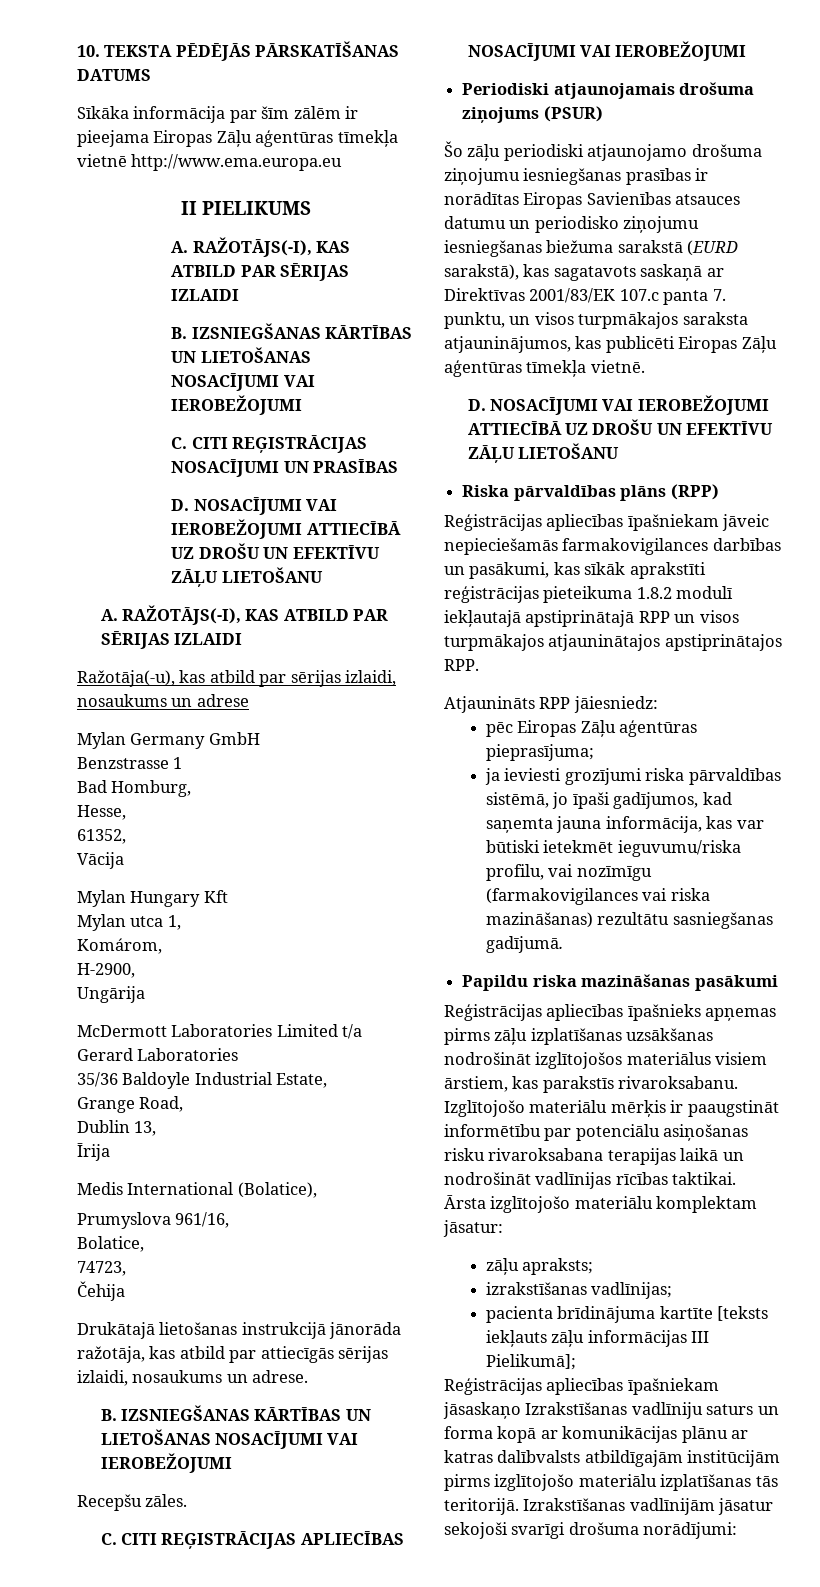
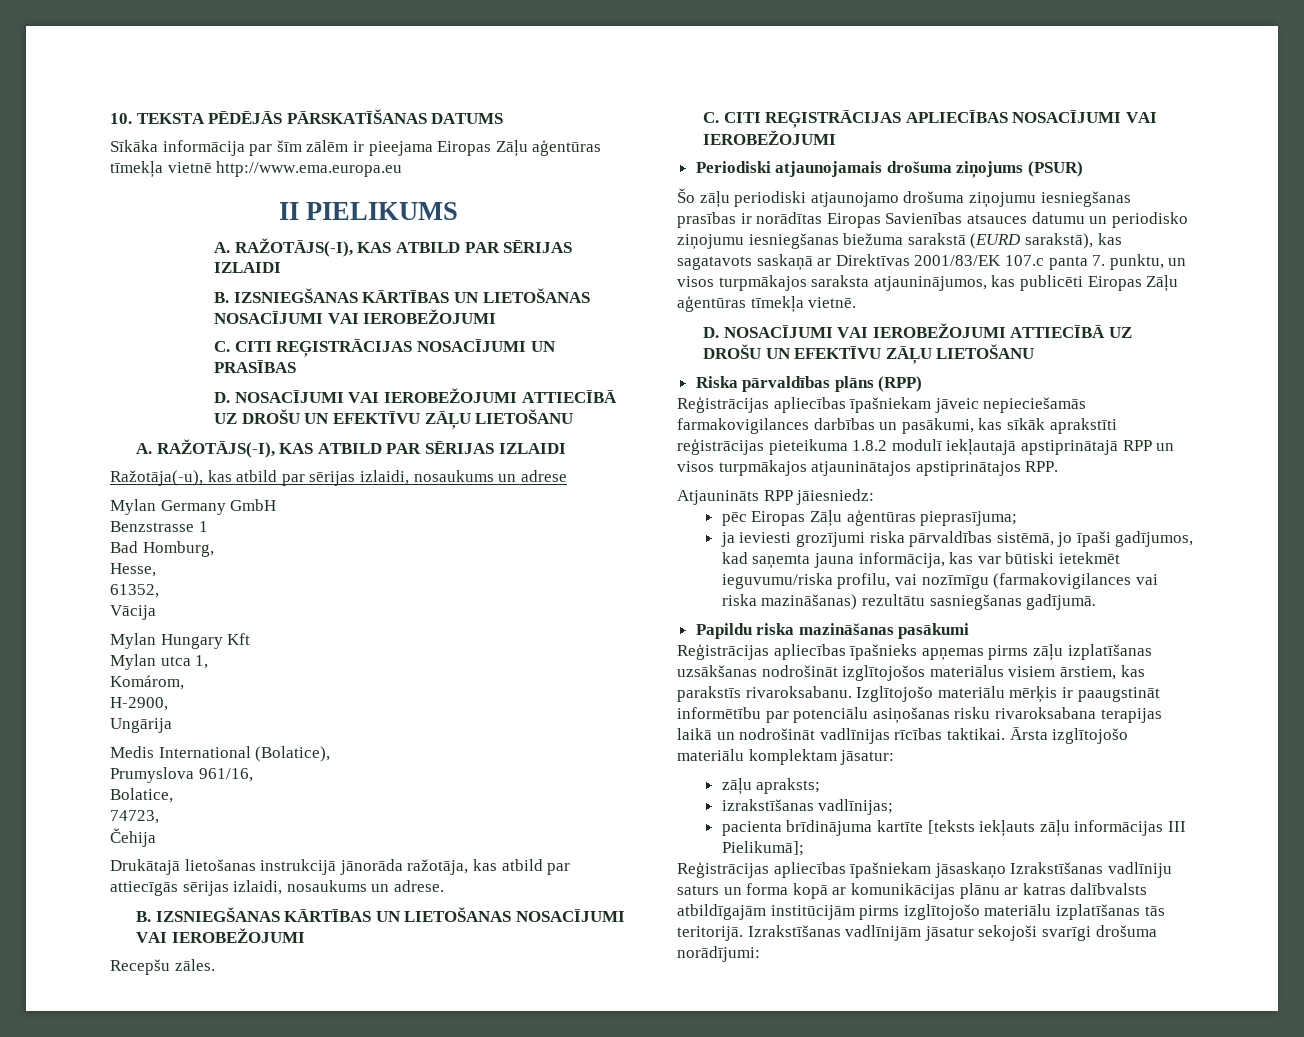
- McDermott Laboratories Limited t/a Gerard Laboratories
- 35/36 Baldoyle Industrial Estate,
- Grange Road,
- Dublin 13,
- Īrija

